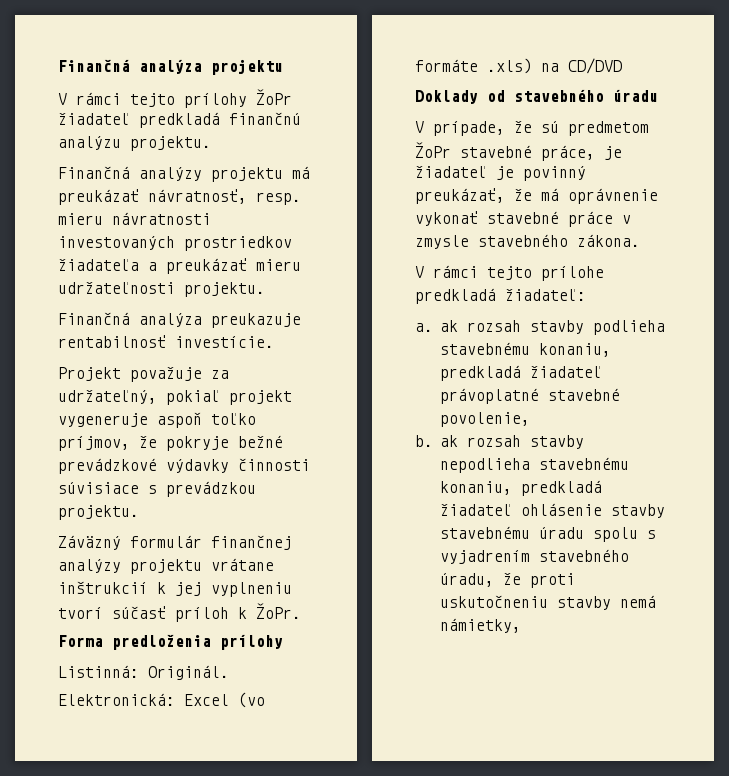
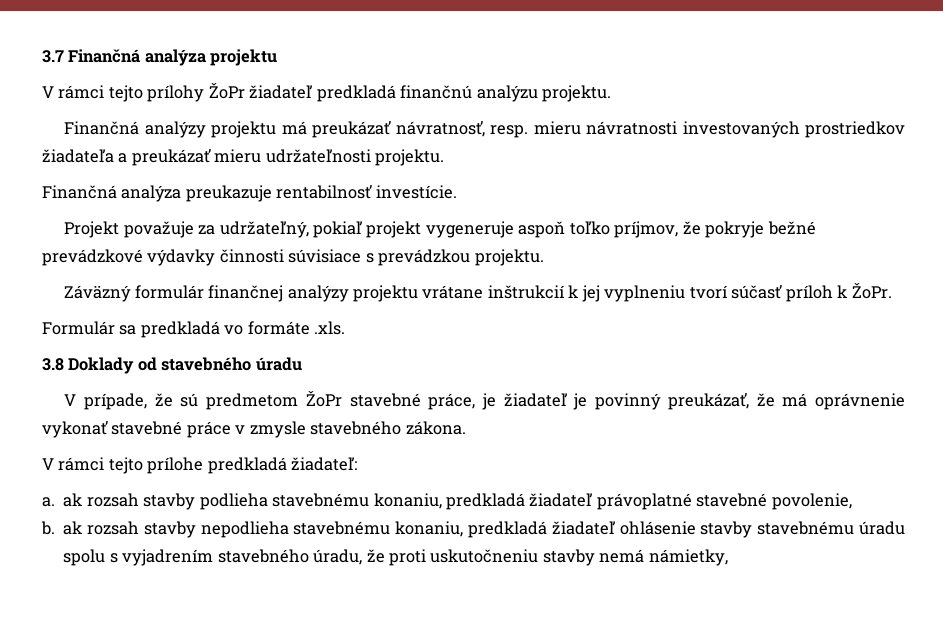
- Finančná analýza projektu
+ 3.7 Finančná analýza projektu
- Forma predloženia prílohy
- Listinná: Originál.
- Elektronická: Excel (vo formáte .xls) na CD/DVD
- Doklady od stavebného úradu
+ Formulár sa predkladá vo formáte .xls.
+ 3.8 Doklady od stavebného úradu

